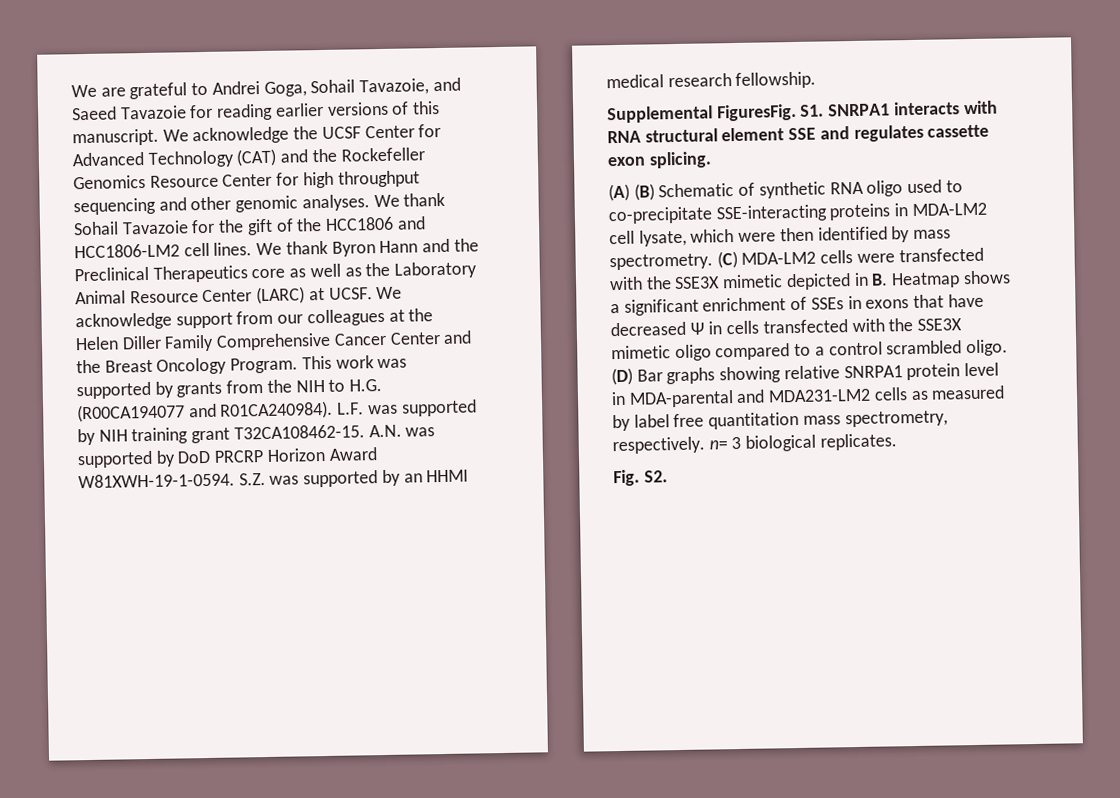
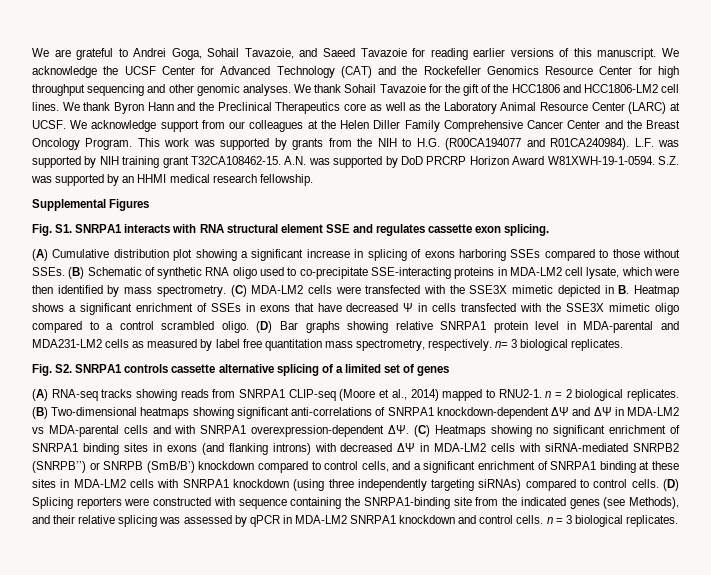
- Supplemental FiguresFig. S1. SNRPA1 interacts with RNA structural element SSE and regulates cassette exon splicing.
+ Supplemental Figures
+ Fig. S1. SNRPA1 interacts with RNA structural element SSE and regulates cassette exon splicing.
- (A) (B) Schematic of synthetic RNA oligo used to co-precipitate SSE-interacting proteins in MDA-LM2 cell lysate, which were then identified by mass spectrometry.
+ (A) Cumulative distribution plot showing a significant increase in splicing of exons harboring SSEs compared to those without SSEs. (B) Schematic of synthetic RNA oligo used to co-precipitate SSE-interacting proteins in MDA-LM2 cell lysate, which were then identified by mass spectrometry.
- Fig. S2.
+ Fig. S2. SNRPA1 controls cassette alternative splicing of a limited set of genes
+ (A) RNA-seq tracks showing reads from SNRPA1 CLIP-seq (Moore et al., 2014) mapped to RNU2-1. n = 2 biological replicates. (B) Two-dimensional heatmaps showing significant anti-correlations of SNRPA1 knockdown-dependent ΔΨ and ΔΨ in MDA-LM2 vs MDA-parental cells and with SNRPA1 overexpression-dependent ΔΨ. (C) Heatmaps showing no significant enrichment of SNRPA1 binding sites in exons (and flanking introns) with decreased ΔΨ in MDA-LM2 cells with siRNA-mediated SNRPB2 (SNRPB’’) or SNRPB (SmB/B’) knockdown compared to control cells, and a significant enrichment of SNRPA1 binding at these sites in MDA-LM2 cells with SNRPA1 knockdown (using three independently targeting siRNAs) compared to control cells. (D) Splicing reporters were constructed with sequence containing the SNRPA1-binding site from the indicated genes (see Methods), and their relative splicing was assessed by qPCR in MDA-LM2 SNRPA1 knockdown and control cells. n = 3 biological replicates.

